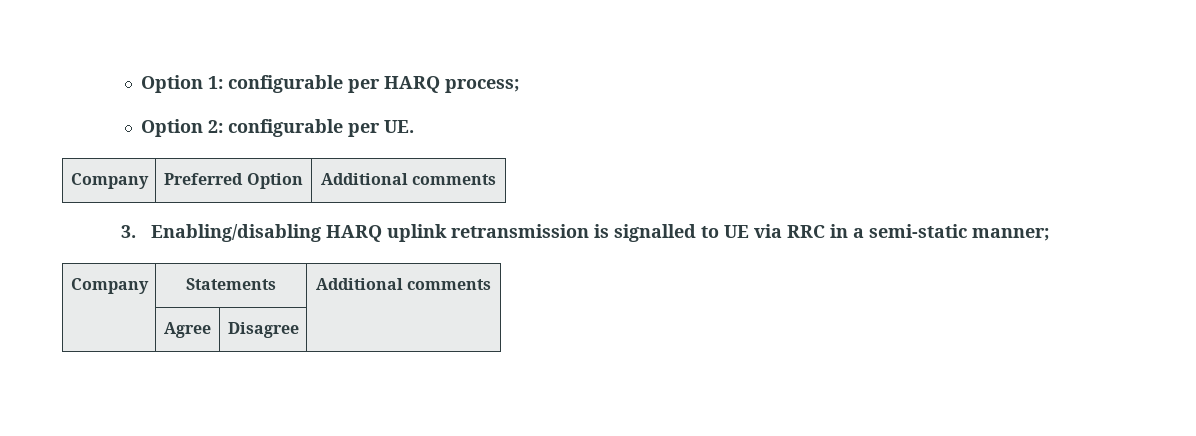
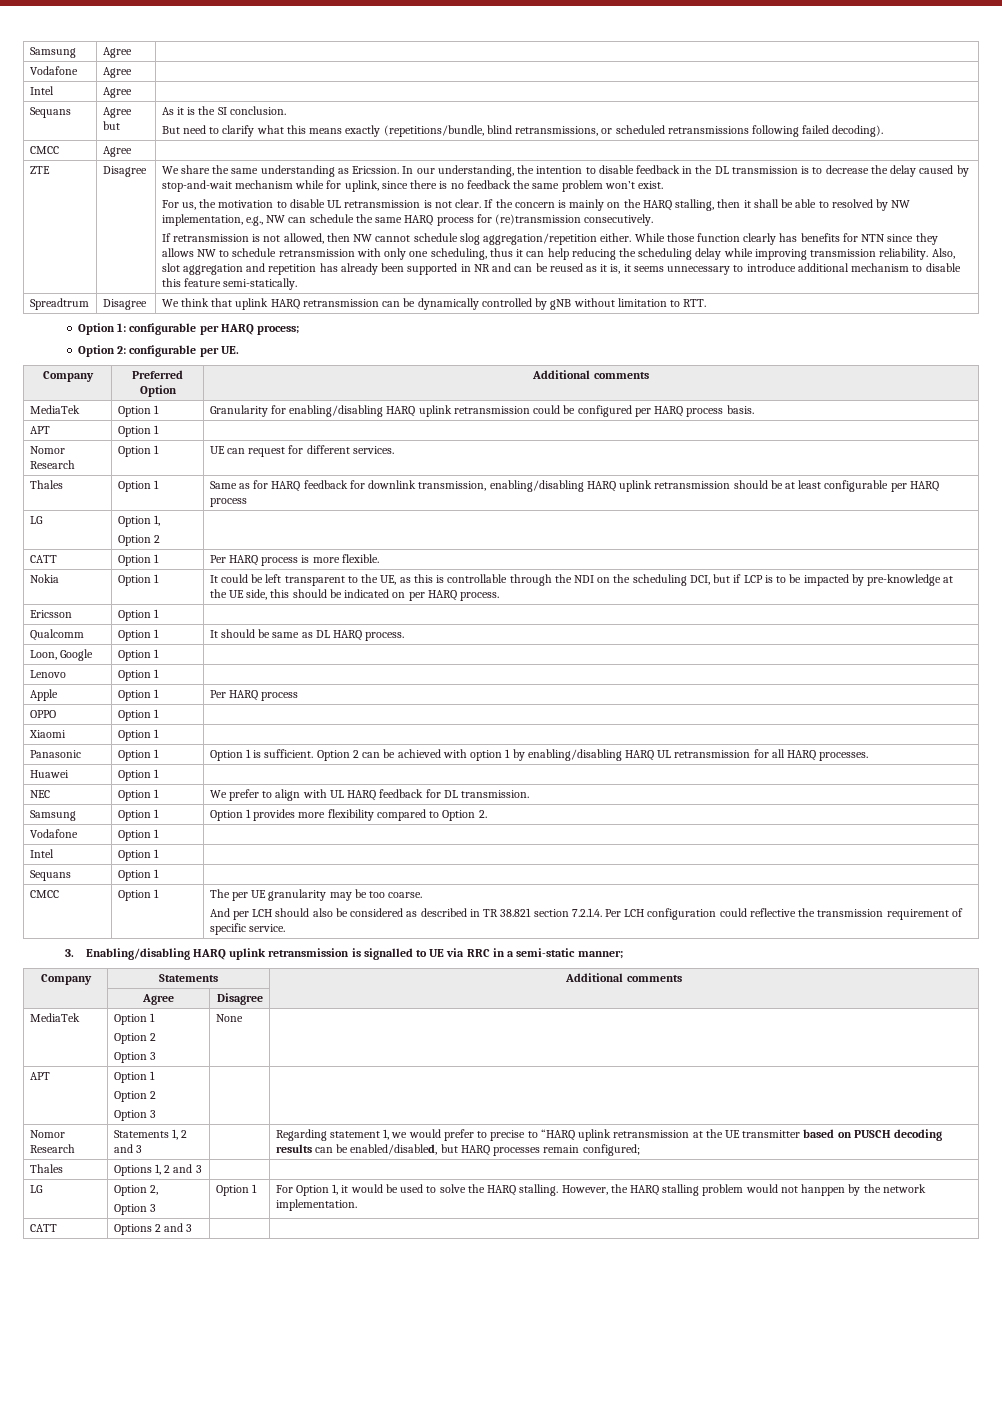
+ Samsung | Agree |
+ Vodafone | Agree |
+ Intel | Agree |
+ Sequans | Agree but | As it is the SI conclusion.
+ But need to clarify what this means exactly (repetitions/bundle, blind retransmissions, or scheduled retransmissions following failed decoding).
+ CMCC | Agree |
+ ZTE | Disagree | We share the same understanding as Ericssion. In our understanding, the intention to disable feedback in the DL transmission is to decrease the delay caused by stop-and-wait mechanism while for uplink, since there is no feedback the same problem won’t exist.
+ For us, the motivation to disable UL retransmission is not clear. If the concern is mainly on the HARQ stalling, then it shall be able to resolved by NW implementation, e.g., NW can schedule the same HARQ process for (re)transmission consecutively.
+ If retransmission is not allowed, then NW cannot schedule slog aggregation/repetition either. While those function clearly has benefits for NTN since they allows NW to schedule retransmission with only one scheduling, thus it can help reducing the scheduling delay while improving transmission reliability. Also, slot aggregation and repetition has already been supported in NR and can be reused as it is, it seems unnecessary to introduce additional mechanism to disable this feature semi-statically.
+ Spreadtrum | Disagree | We think that uplink HARQ retransmission can be dynamically controlled by gNB without limitation to RTT.
+ MediaTek | Option 1 | Granularity for enabling/disabling HARQ uplink retransmission could be configured per HARQ process basis.
+ APT | Option 1 |
+ Nomor Research | Option 1 | UE can request for different services.
+ Thales | Option 1 | Same as for HARQ feedback for downlink transmission, enabling/disabling HARQ uplink retransmission should be at least configurable per HARQ process
+ LG | Option 1,
+ Option 2 |
+ CATT | Option 1 | Per HARQ process is more flexible.
+ Nokia | Option 1 | It could be left transparent to the UE, as this is controllable through the NDI on the scheduling DCI, but if LCP is to be impacted by pre-knowledge at the UE side, this should be indicated on per HARQ process.
+ Ericsson | Option 1 |
+ Qualcomm | Option 1 | It should be same as DL HARQ process.
+ Loon, Google | Option 1 |
+ Lenovo | Option 1 |
+ Apple | Option 1 | Per HARQ process
+ OPPO | Option 1 |
+ Xiaomi | Option 1 |
+ Panasonic | Option 1 | Option 1 is sufficient. Option 2 can be achieved with option 1 by enabling/disabling HARQ UL retransmission for all HARQ processes.
+ Huawei | Option 1 |
+ NEC | Option 1 | We prefer to align with UL HARQ feedback for DL transmission.
+ Samsung | Option 1 | Option 1 provides more flexibility compared to Option 2.
+ Vodafone | Option 1 |
+ Intel | Option 1 |
+ Sequans | Option 1 |
+ CMCC | Option 1 | The per UE granularity may be too coarse.
+ And per LCH should also be considered as described in TR 38.821 section 7.2.1.4. Per LCH configuration could reflective the transmission requirement of specific service.
  | Agree | Disagree |
+ MediaTek | Option 1
+ Option 2
+ Option 3 | None |
+ APT | Option 1
+ Option 2
+ Option 3 | |
+ Nomor Research | Statements 1, 2 and 3 | | Regarding statement 1, we would prefer to precise to “HARQ uplink retransmission at the UE transmitter based on PUSCH decoding results can be enabled/disabled, but HARQ processes remain configured;
+ Thales | Options 1, 2 and 3 | |
+ LG | Option 2,
+ Option 3 | Option 1 | For Option 1, it would be used to solve the HARQ stalling. However, the HARQ stalling problem would not hanppen by the network implementation.
+ CATT | Options 2 and 3 | |

